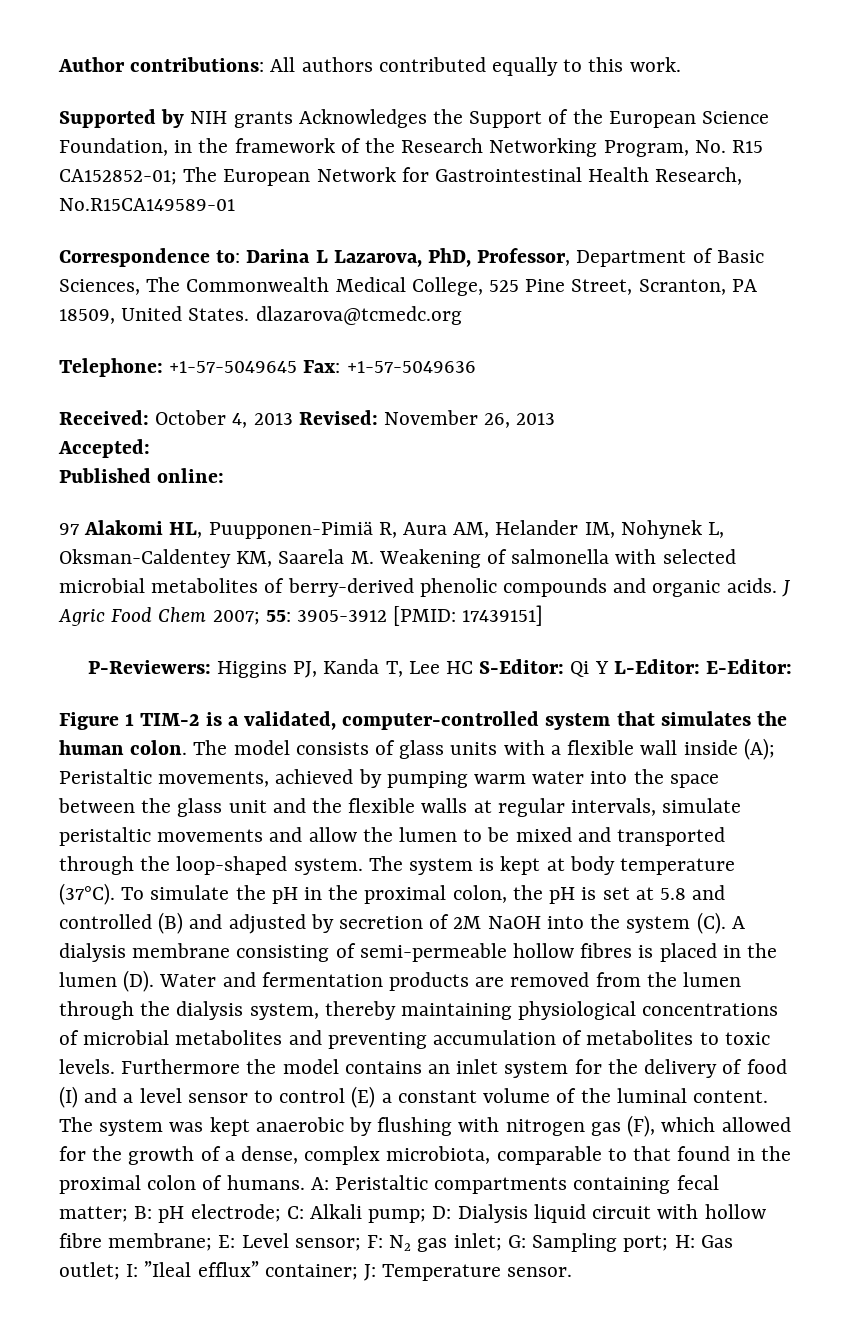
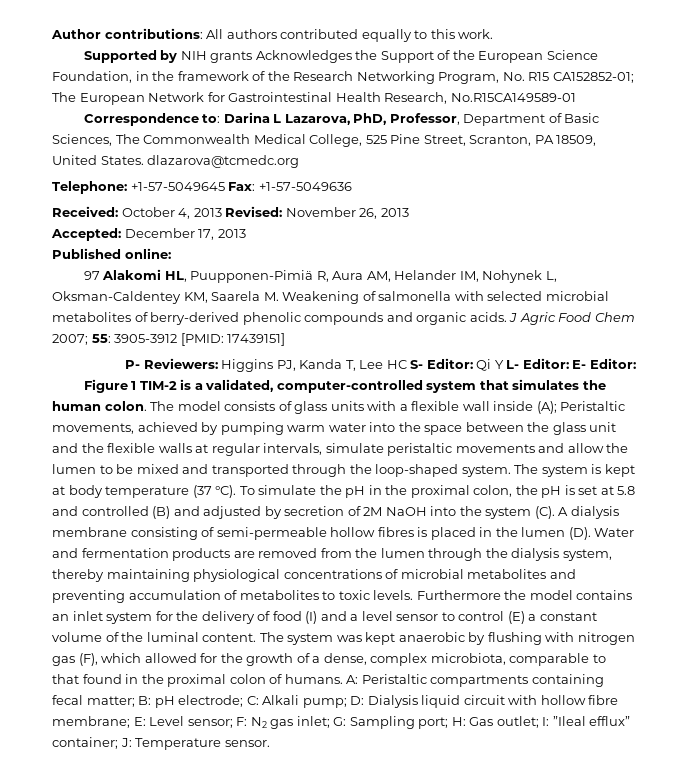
- Accepted:
+ Accepted: December 17, 2013
- P-Reviewers: Higgins PJ, Kanda T, Lee HC S-Editor: Qi Y L-Editor: E-Editor:
+ P- Reviewers: Higgins PJ, Kanda T, Lee HC S- Editor: Qi Y L- Editor: E- Editor:
- The system is kept at body temperature (37°C).
+ The system is kept at body temperature (37 °C).

